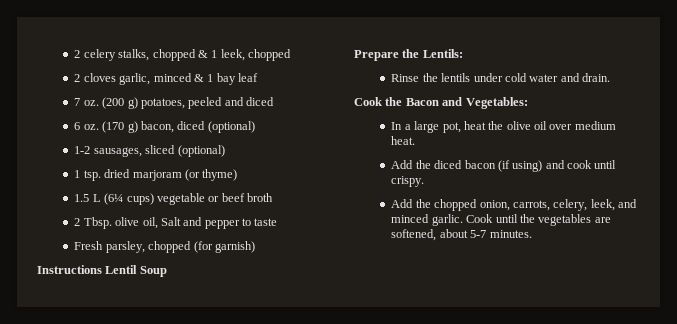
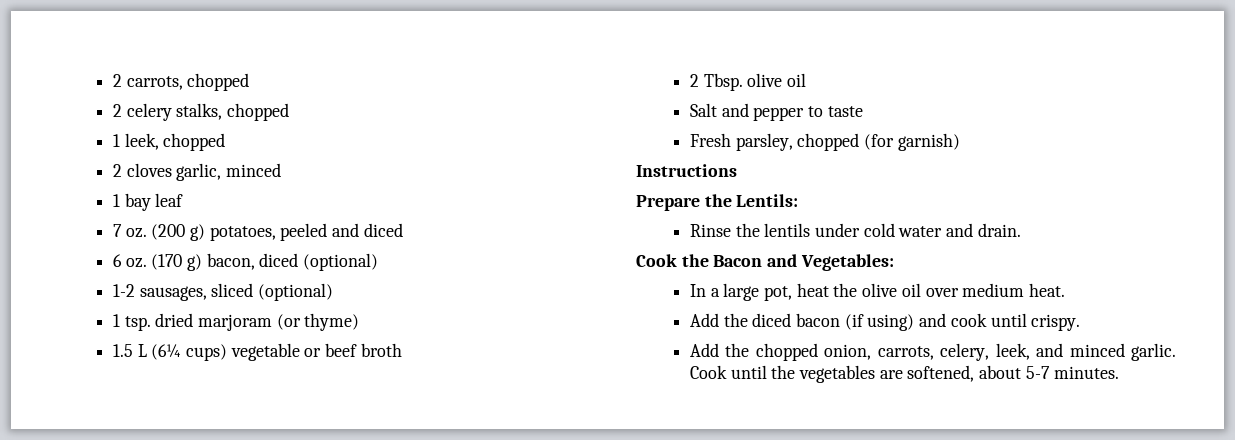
- 2 celery stalks, chopped & 1 leek, chopped
+ 2 carrots, chopped
+ 2 celery stalks, chopped
+ 1 leek, chopped
- 2 cloves garlic, minced & 1 bay leaf
+ 2 cloves garlic, minced
+ 1 bay leaf
- 2 Tbsp. olive oil, Salt and pepper to taste
+ 2 Tbsp. olive oil
+ Salt and pepper to taste
- Instructions Lentil Soup
+ Instructions

